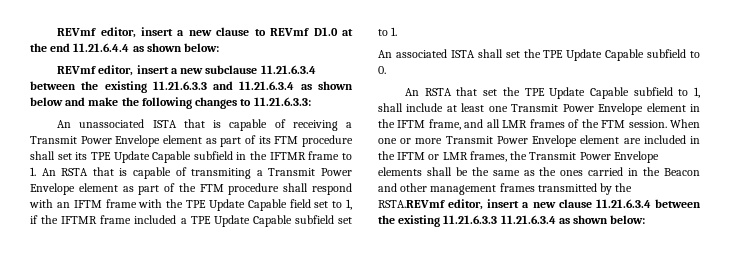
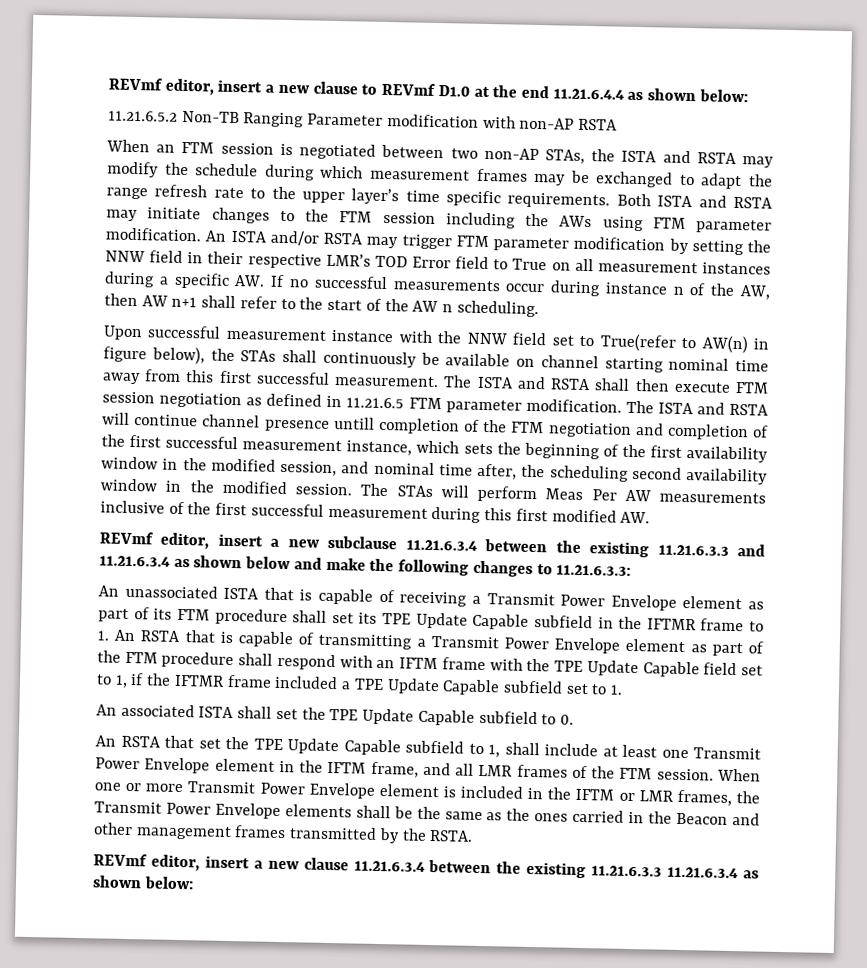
+ 11.21.6.5.2 Non-TB Ranging Parameter modification with non-AP RSTA
+ When an FTM session is negotiated between two non-AP STAs, the ISTA and RSTA may modify the schedule during which measurement frames may be exchanged to adapt the range refresh rate to the upper layer’s time specific requirements. Both ISTA and RSTA may initiate changes to the FTM session including the AWs using FTM parameter modification. An ISTA and/or RSTA may trigger FTM parameter modification by setting the NNW field in their respective LMR’s TOD Error field to True on all measurement instances during a specific AW. If no successful measurements occur during instance n of the AW, then AW n+1 shall refer to the start of the AW n scheduling.
+ Upon successful measurement instance with the NNW field set to True(refer to AW(n) in figure below), the STAs shall continuously be available on channel starting nominal time away from this first successful measurement. The ISTA and RSTA shall then execute FTM session negotiation as defined in 11.21.6.5 FTM parameter modification. The ISTA and RSTA will continue channel presence untill completion of the FTM negotiation and completion of the first successful measurement instance, which sets the beginning of the first availability window in the modified session, and nominal time after, the scheduling second availability window in the modified session. The STAs will perform Meas Per AW measurements inclusive of the first successful measurement during this first modified AW.
- An unassociated ISTA that is capable of receiving a Transmit Power Envelope element as part of its FTM procedure shall set its TPE Update Capable subfield in the IFTMR frame to 1. An RSTA that is capable of transmiting a Transmit Power Envelope element as part of the FTM procedure shall respond with an IFTM frame with the TPE Update Capable field set to 1, if the IFTMR frame included a TPE Update Capable subfield set to 1.
+ An unassociated ISTA that is capable of receiving a Transmit Power Envelope element as part of its FTM procedure shall set its TPE Update Capable subfield in the IFTMR frame to 1. An RSTA that is capable of transmitting a Transmit Power Envelope element as part of the FTM procedure shall respond with an IFTM frame with the TPE Update Capable field set to 1, if the IFTMR frame included a TPE Update Capable subfield set to 1.
- When one or more Transmit Power Envelope element are included in the IFTM or LMR frames, the Transmit Power Envelope elements shall be the same as the ones carried in the Beacon and other management frames transmitted by the RSTA.REVmf editor, insert a new clause 11.21.6.3.4 between the existing 11.21.6.3.3 11.21.6.3.4 as shown below:
+ When one or more Transmit Power Envelope element is included in the IFTM or LMR frames, the Transmit Power Envelope elements shall be the same as the ones carried in the Beacon and other management frames transmitted by the RSTA.
+ REVmf editor, insert a new clause 11.21.6.3.4 between the existing 11.21.6.3.3 11.21.6.3.4 as shown below:

